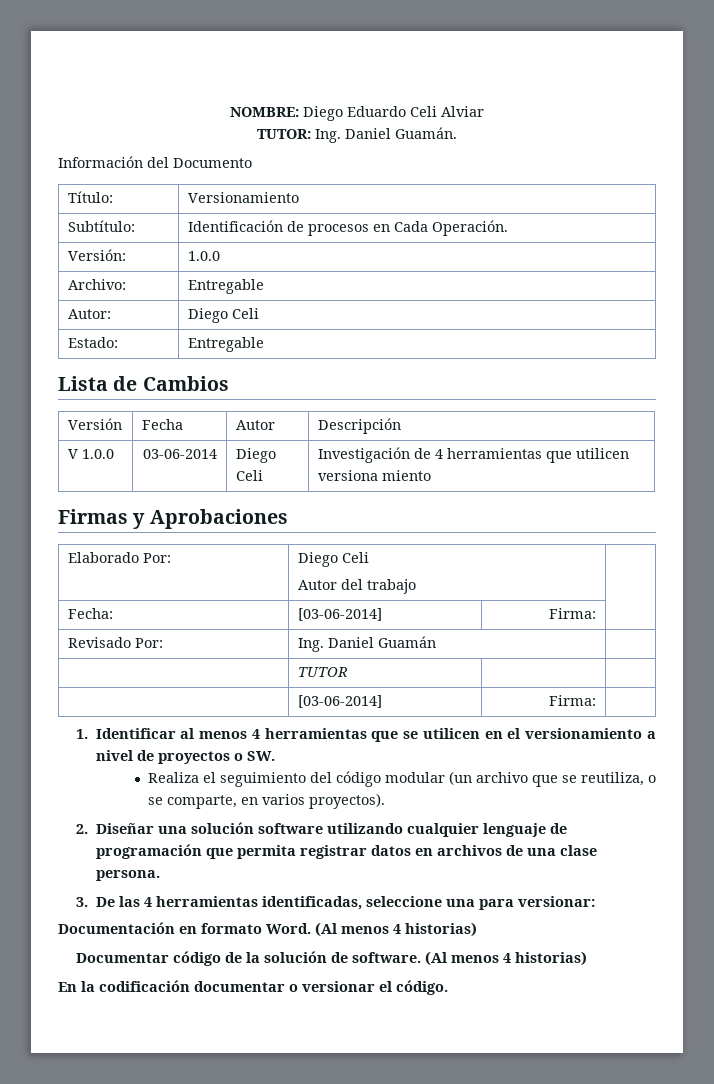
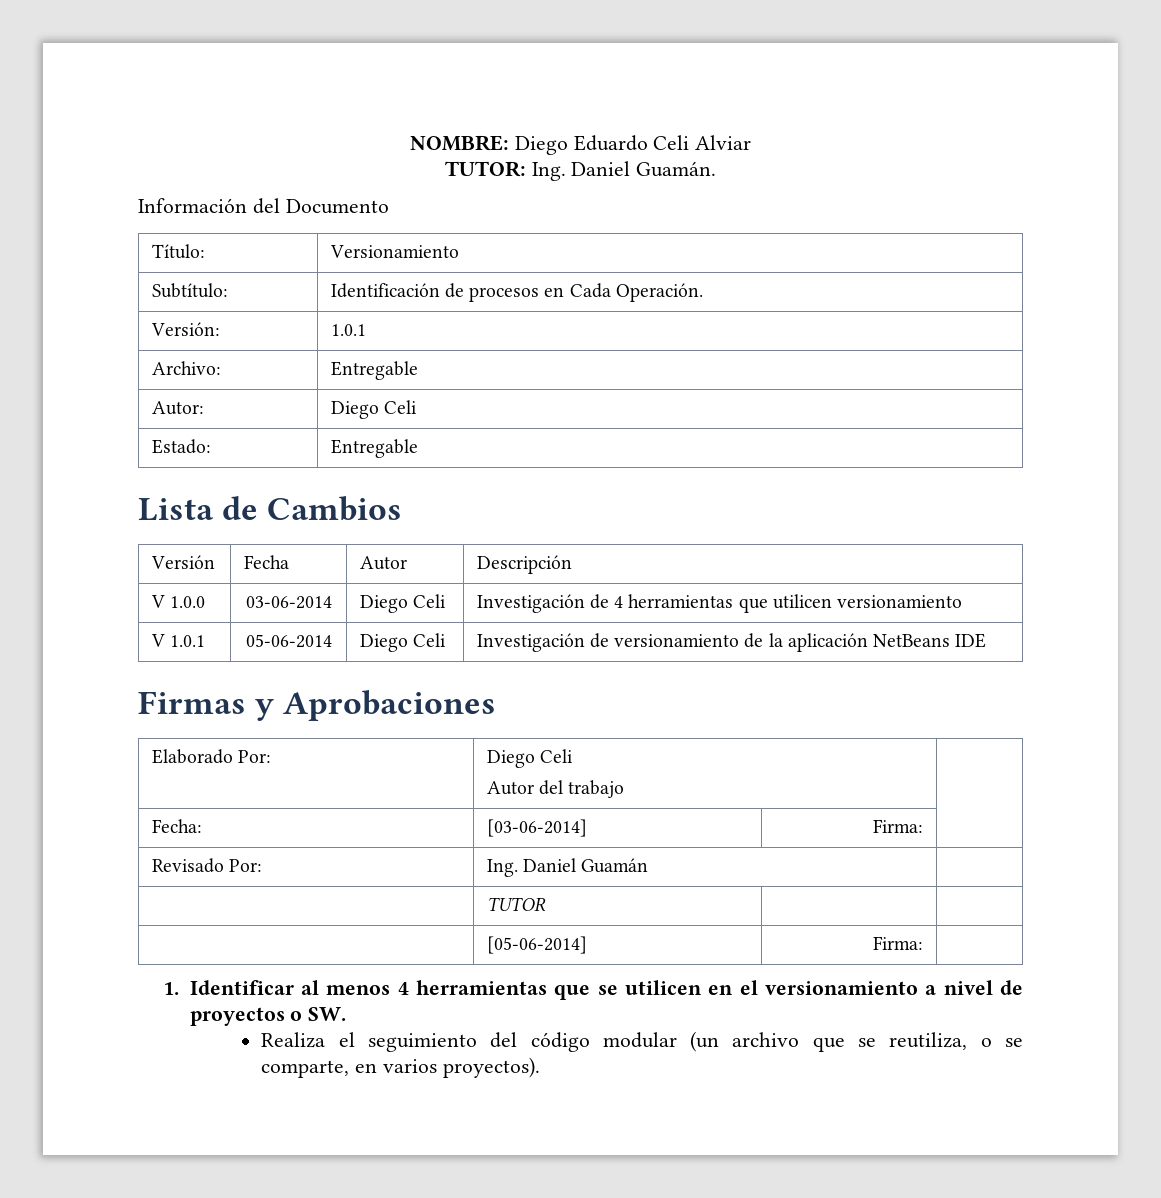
- Versión: | 1.0.0
+ Versión: | 1.0.1
- V 1.0.0 | 03-06-2014 | Diego Celi | Investigación de 4 herramientas que utilicen versiona miento
+ V 1.0.0 | 03-06-2014 | Diego Celi | Investigación de 4 herramientas que utilicen versionamiento
+ V 1.0.1 | 05-06-2014 | Diego Celi | Investigación de versionamiento de la aplicación NetBeans IDE
  | TUTOR | |
- | [03-06-2014] | Firma: |
+ | [05-06-2014] | Firma: |
- 2. Diseñar una solución software utilizando cualquier lenguaje de programación que permita registrar datos en archivos de una clase persona.
- 3. De las 4 herramientas identificadas, seleccione una para versionar:
- Documentación en formato Word. (Al menos 4 historias)
- Documentar código de la solución de software. (Al menos 4 historias)
- En la codificación documentar o versionar el código.

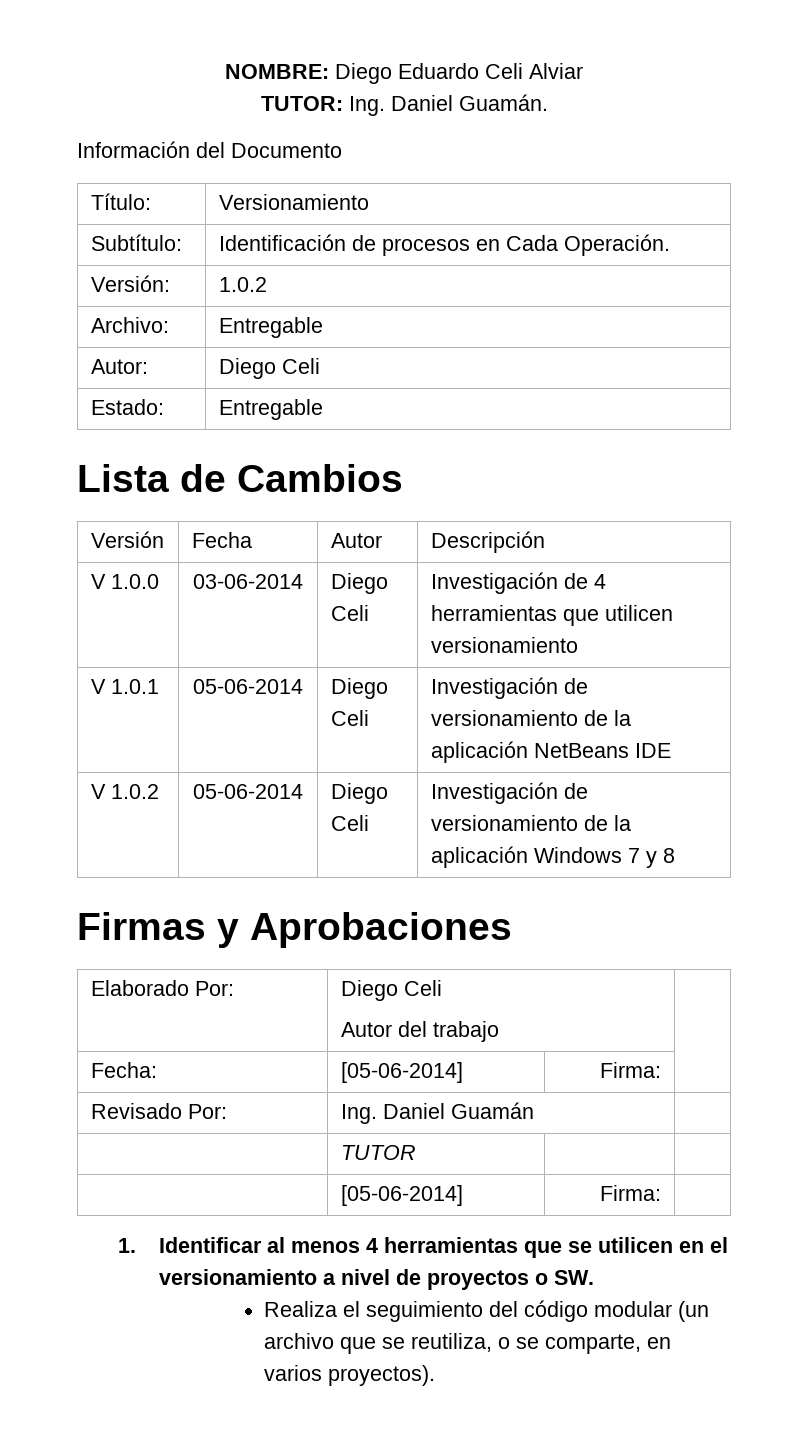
- Versión: | 1.0.1
+ Versión: | 1.0.2
+ V 1.0.2 | 05-06-2014 | Diego Celi | Investigación de versionamiento de la aplicación Windows 7 y 8
- Fecha: | [03-06-2014] | Firma: |
+ Fecha: | [05-06-2014] | Firma: |

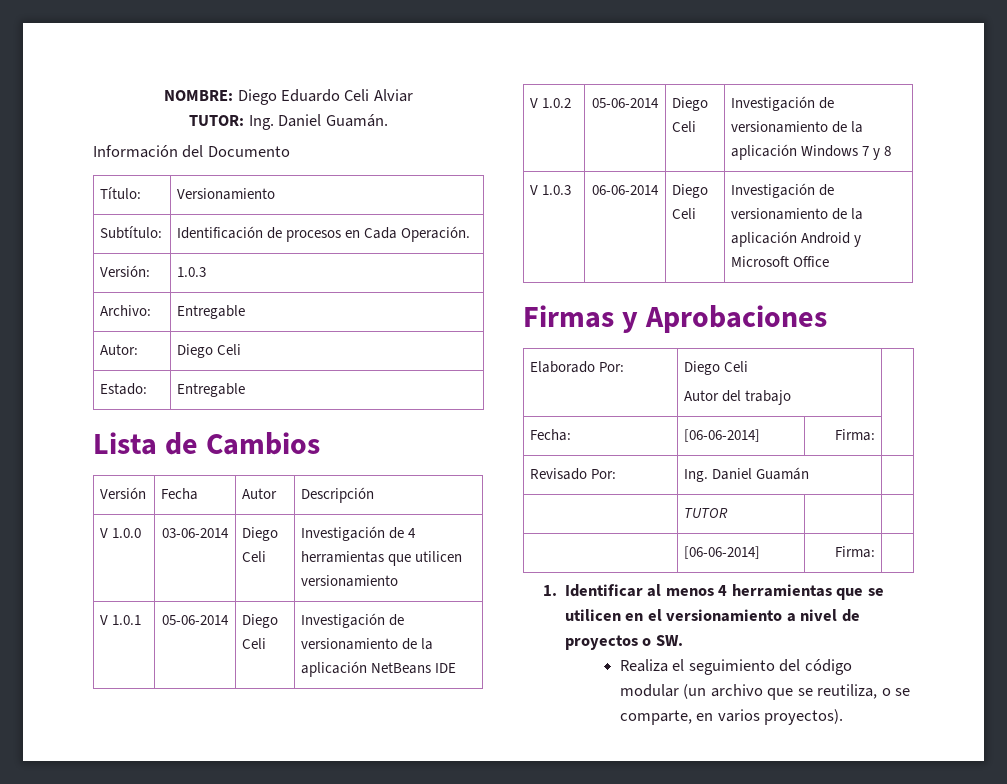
- Versión: | 1.0.2
+ Versión: | 1.0.3
+ V 1.0.3 | 06-06-2014 | Diego Celi | Investigación de versionamiento de la aplicación Android y Microsoft Office
- Fecha: | [05-06-2014] | Firma: |
+ Fecha: | [06-06-2014] | Firma: |
  | TUTOR | |
- | [05-06-2014] | Firma: |
+ | [06-06-2014] | Firma: |

